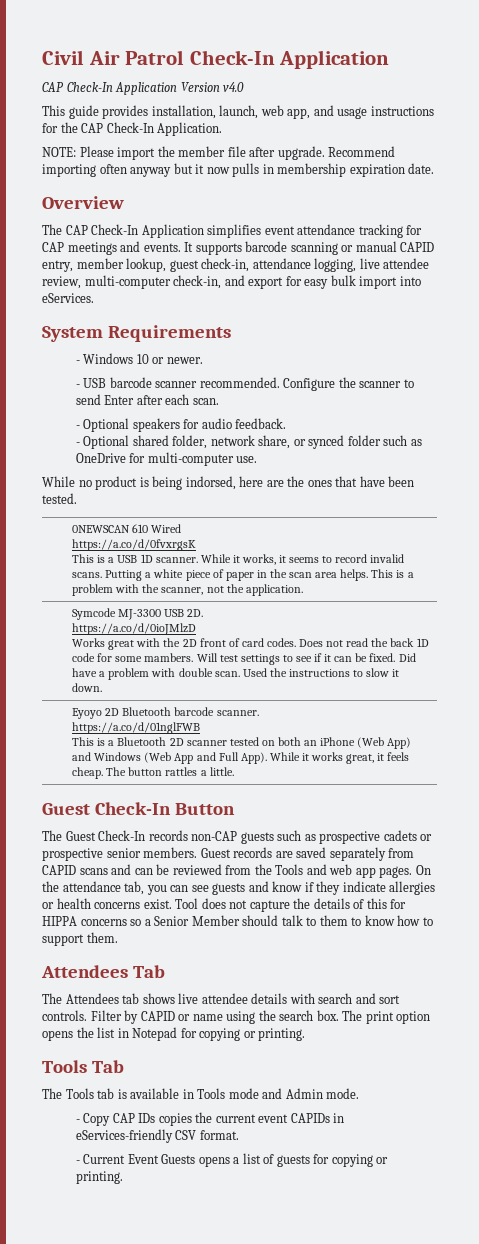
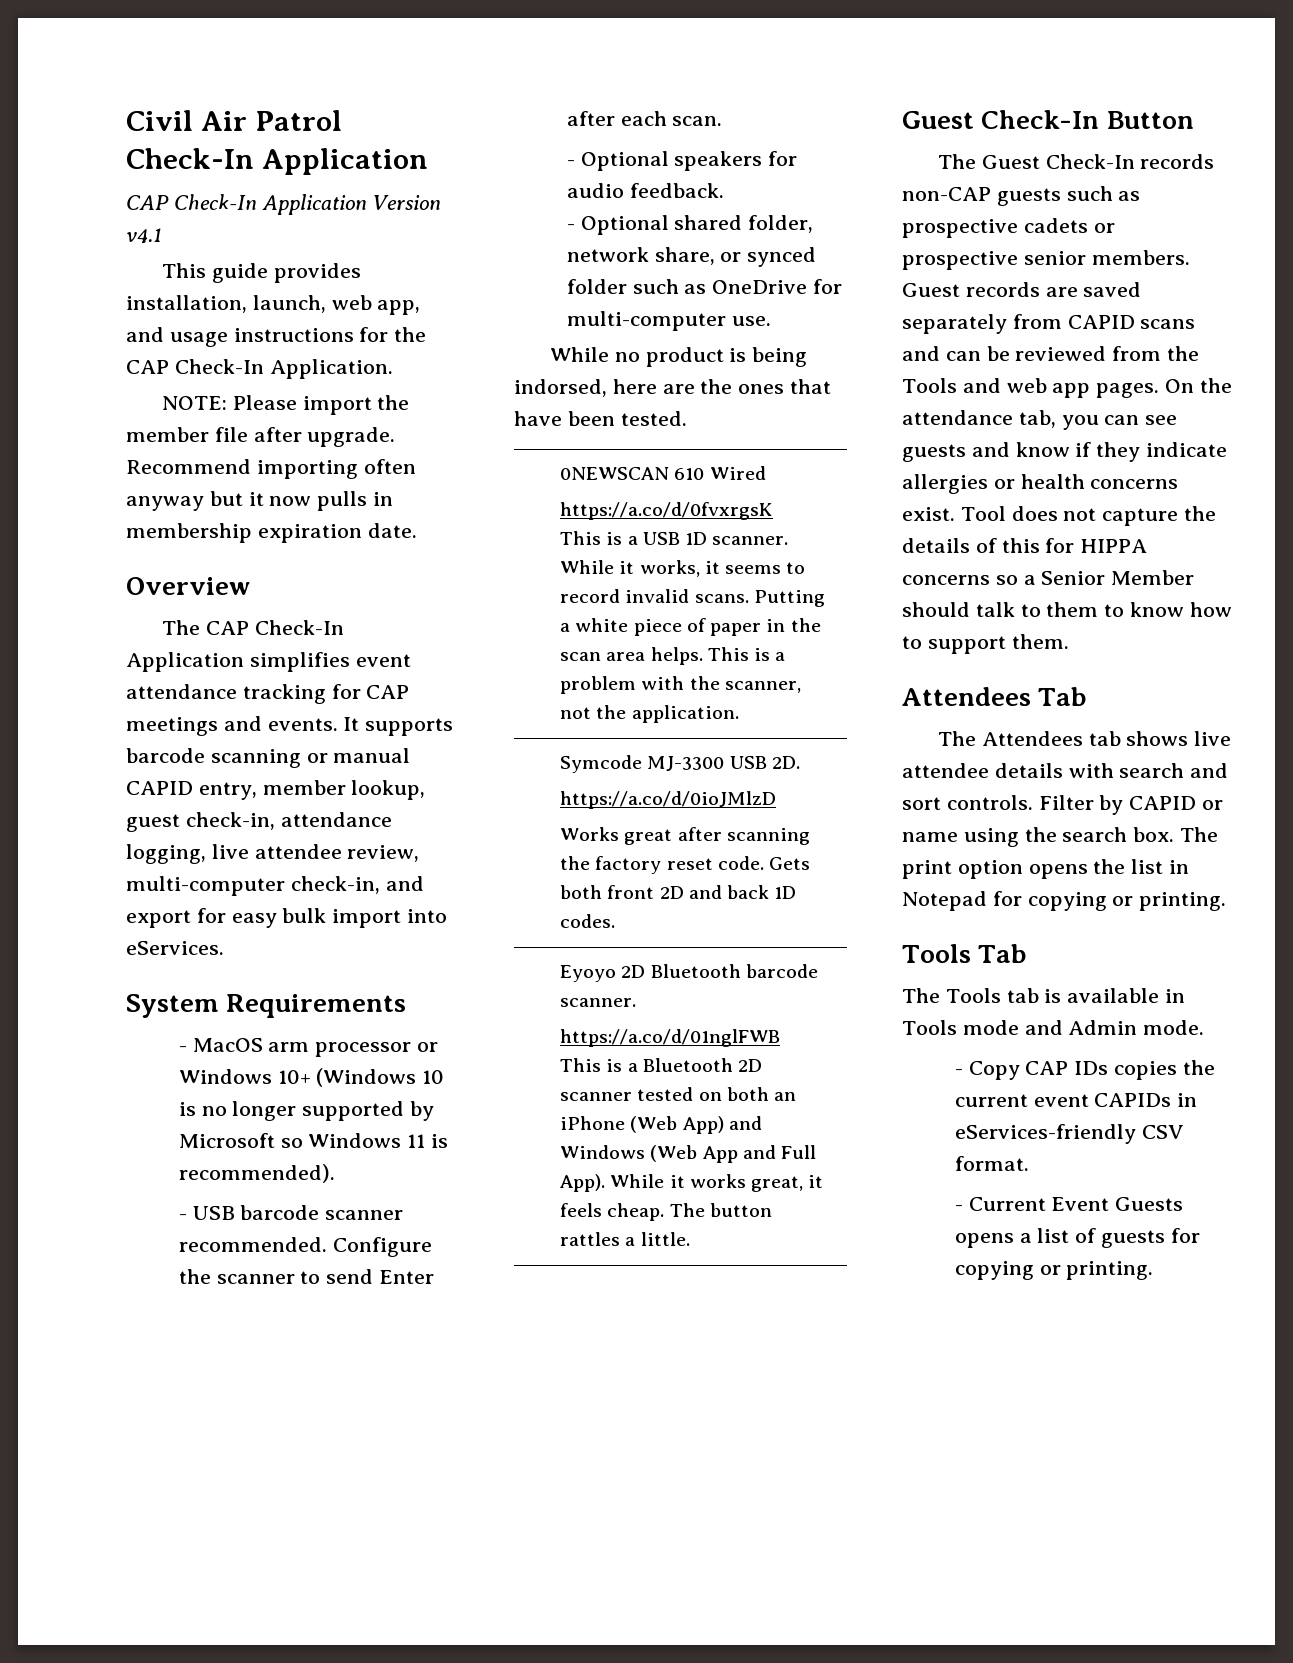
- CAP Check-In Application Version v4.0
+ CAP Check-In Application Version v4.1
- - Windows 10 or newer.
+ - MacOS arm processor or Windows 10+ (Windows 10 is no longer supported by Microsoft so Windows 11 is recommended).
- Works great with the 2D front of card codes. Does not read the back 1D code for some mambers. Will test settings to see if it can be fixed. Did have a problem with double scan. Used the instructions to slow it down.
+ Works great after scanning the factory reset code. Gets both front 2D and back 1D codes.

